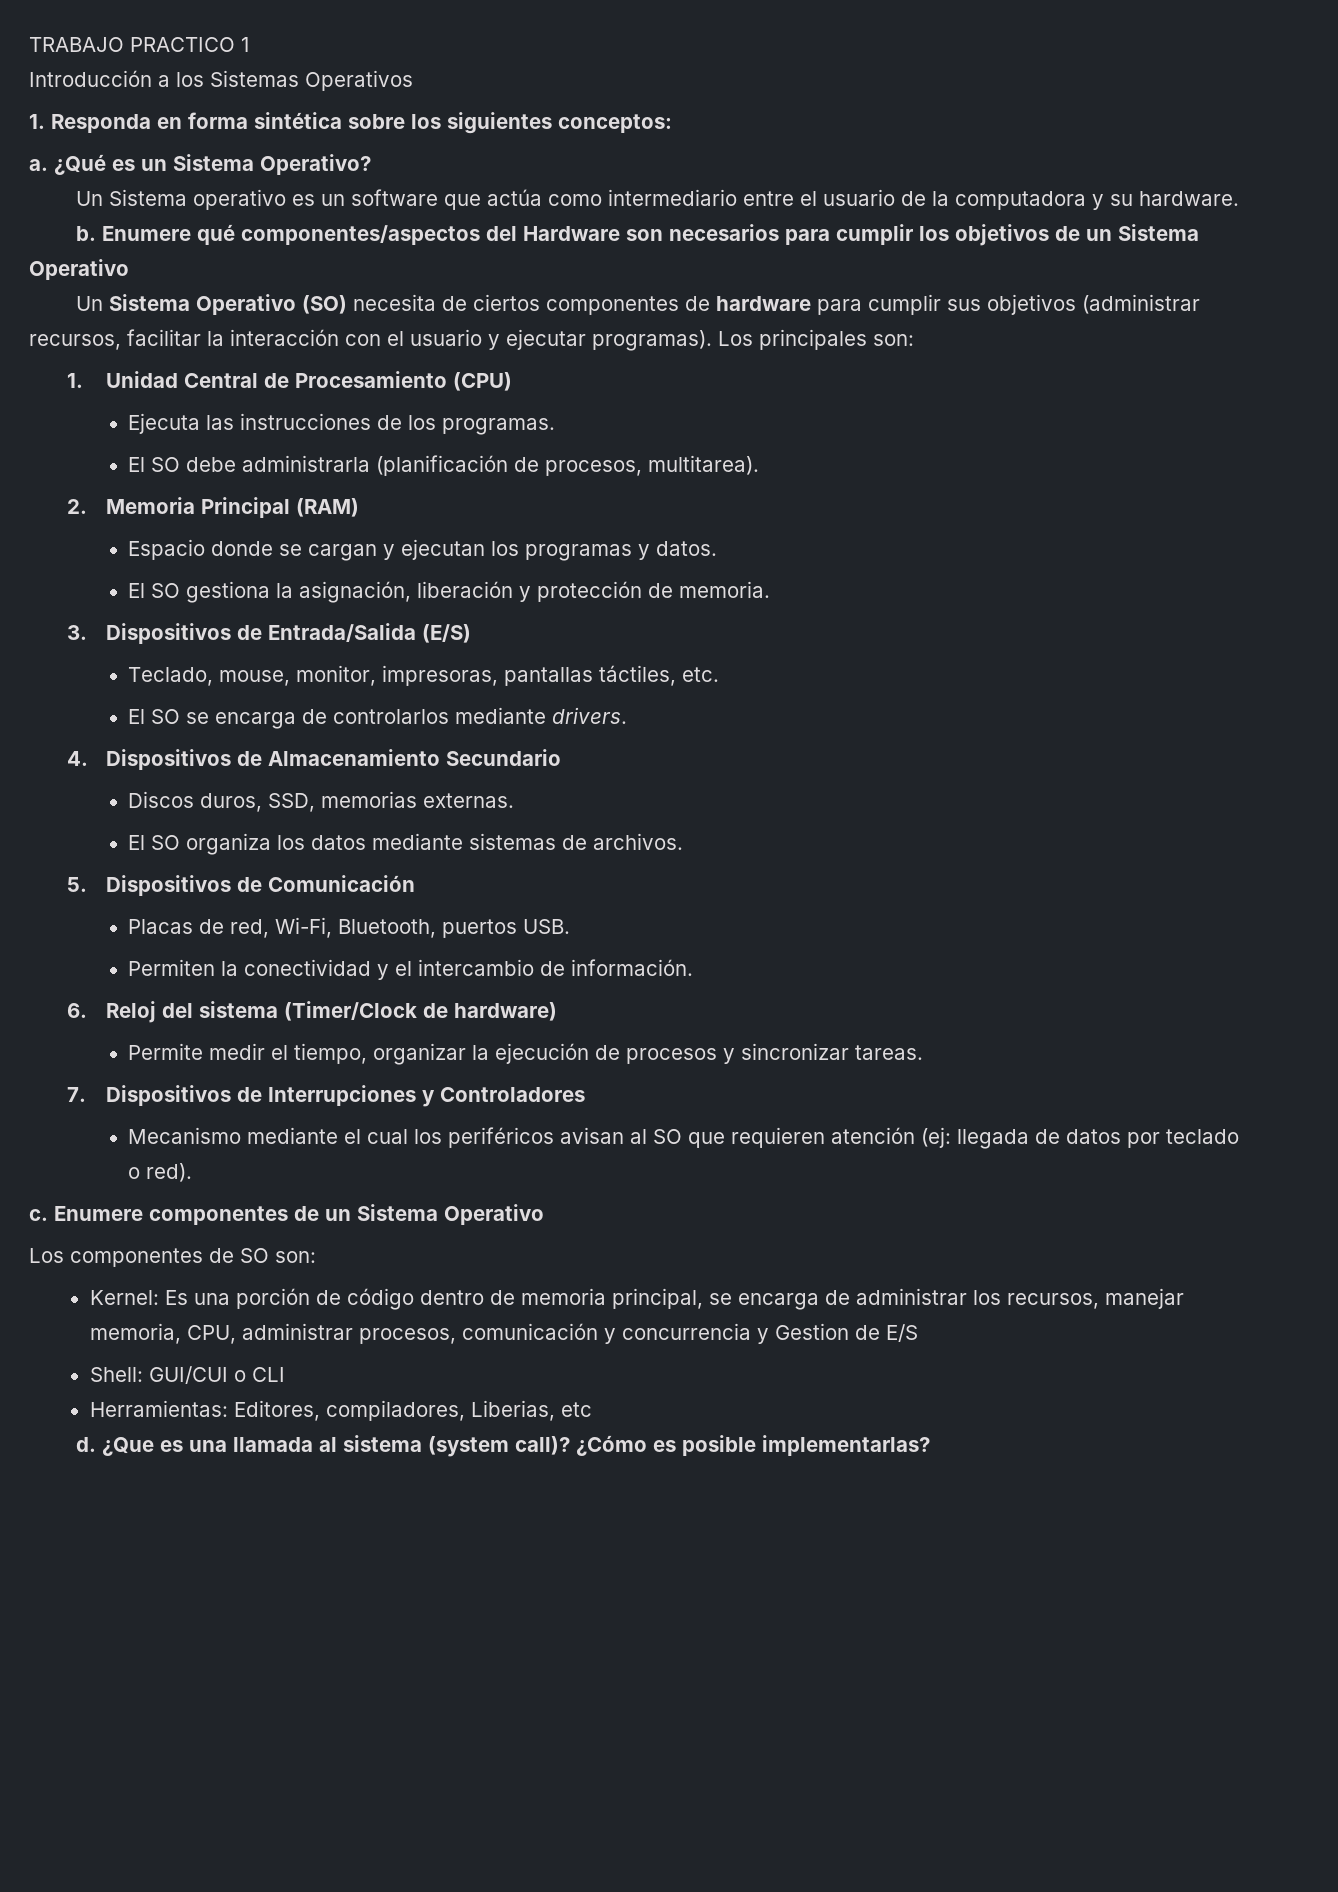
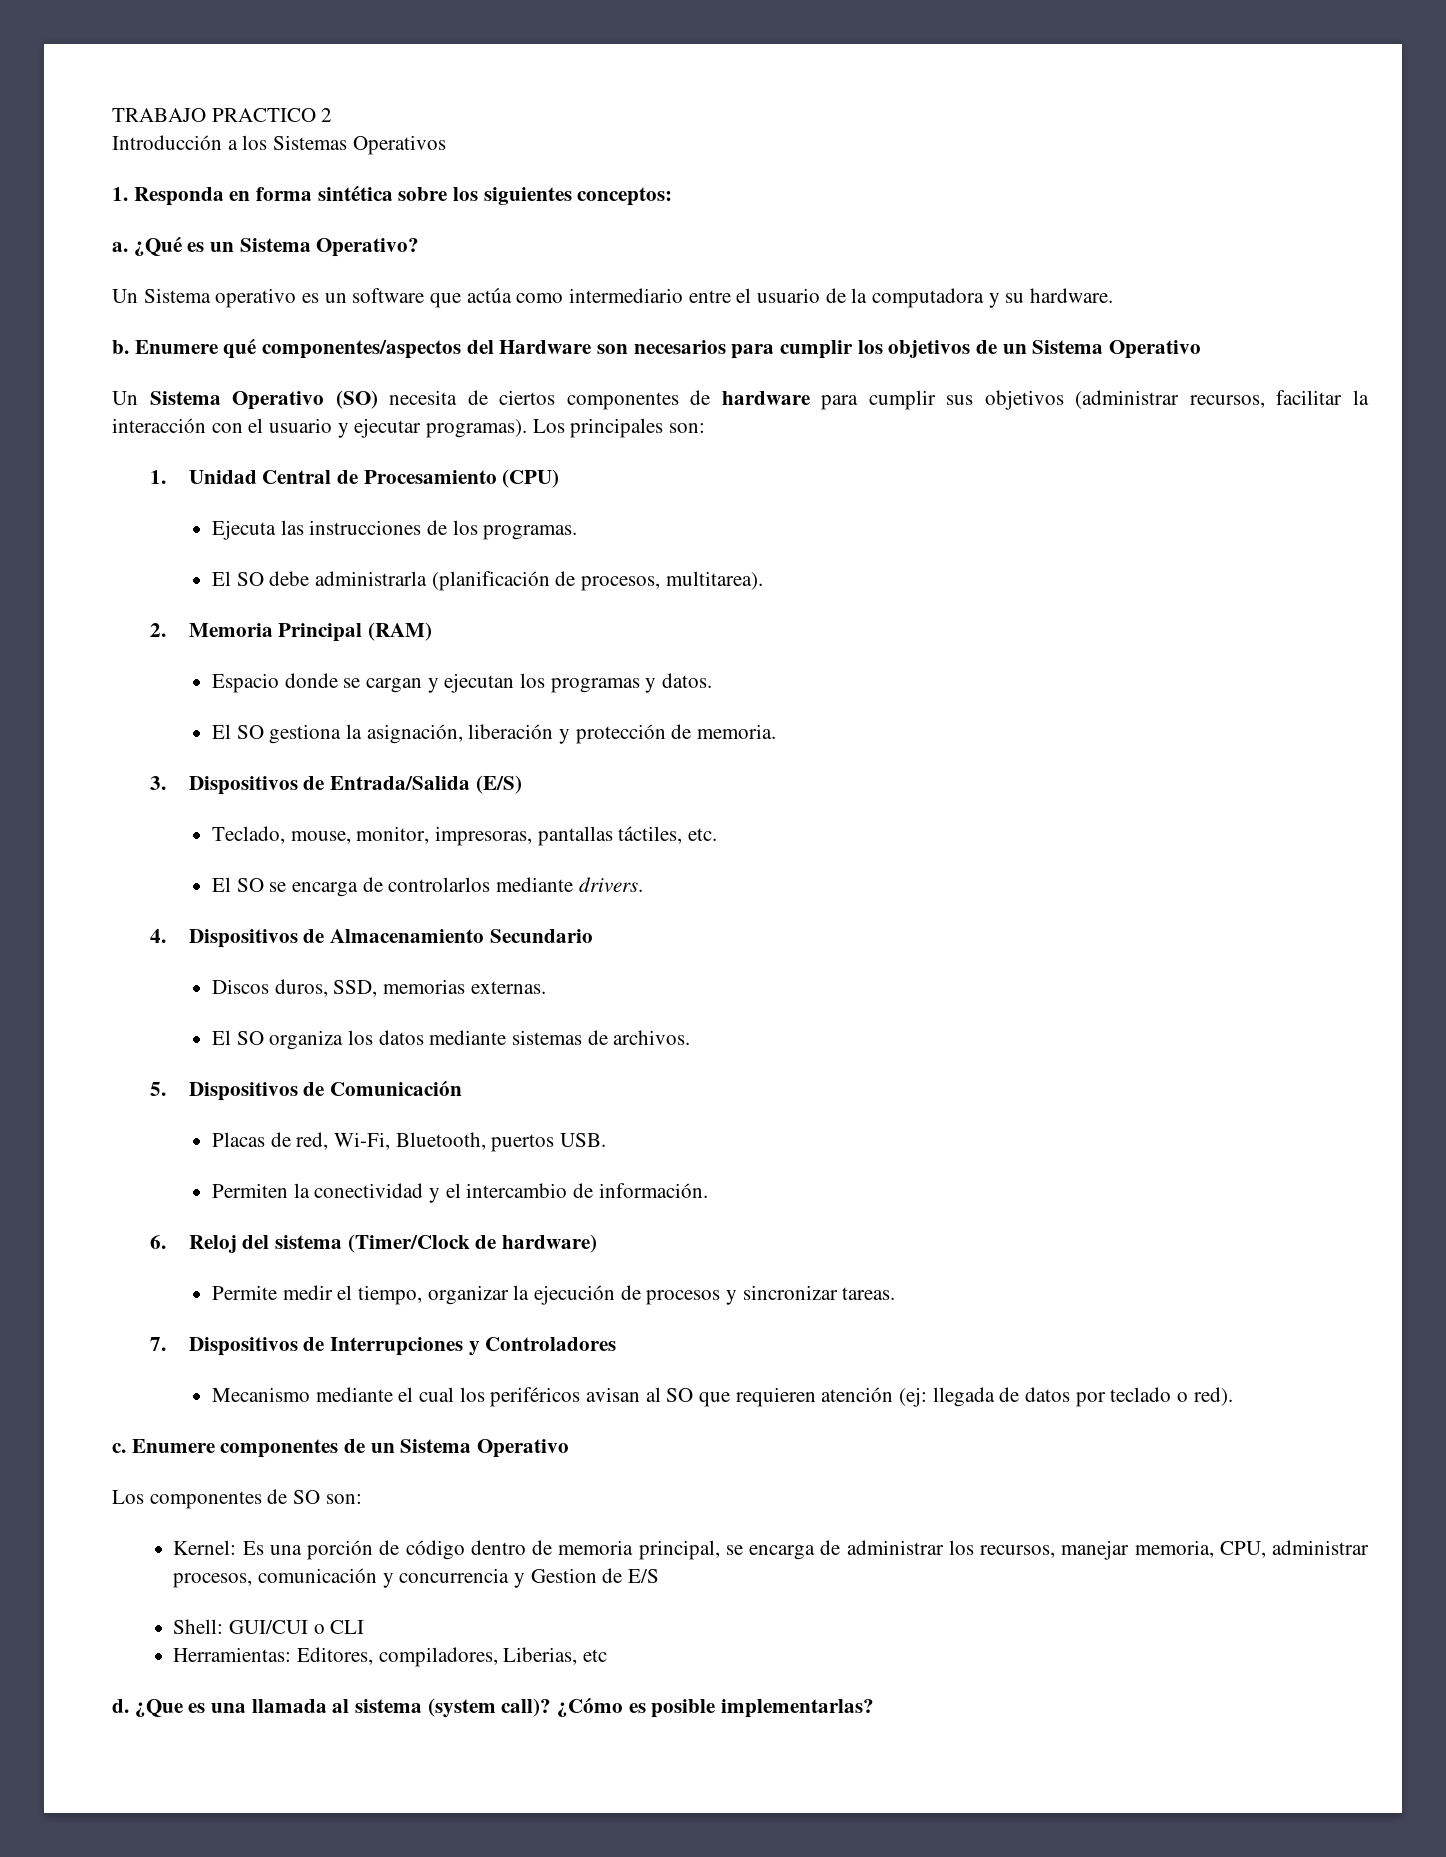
- TRABAJO PRACTICO 1
+ TRABAJO PRACTICO 2

